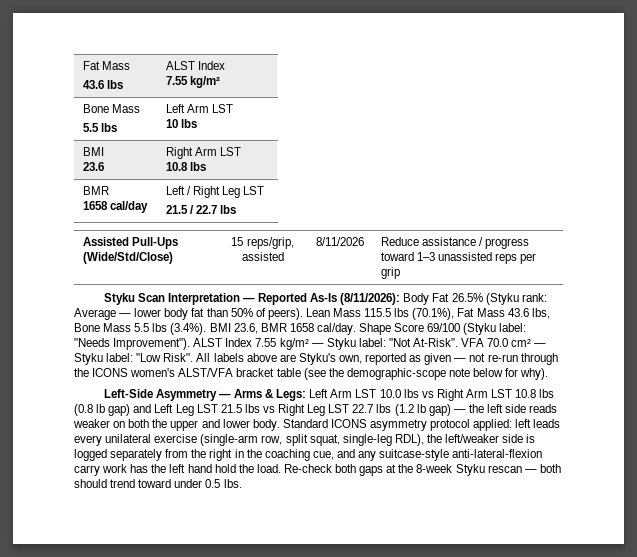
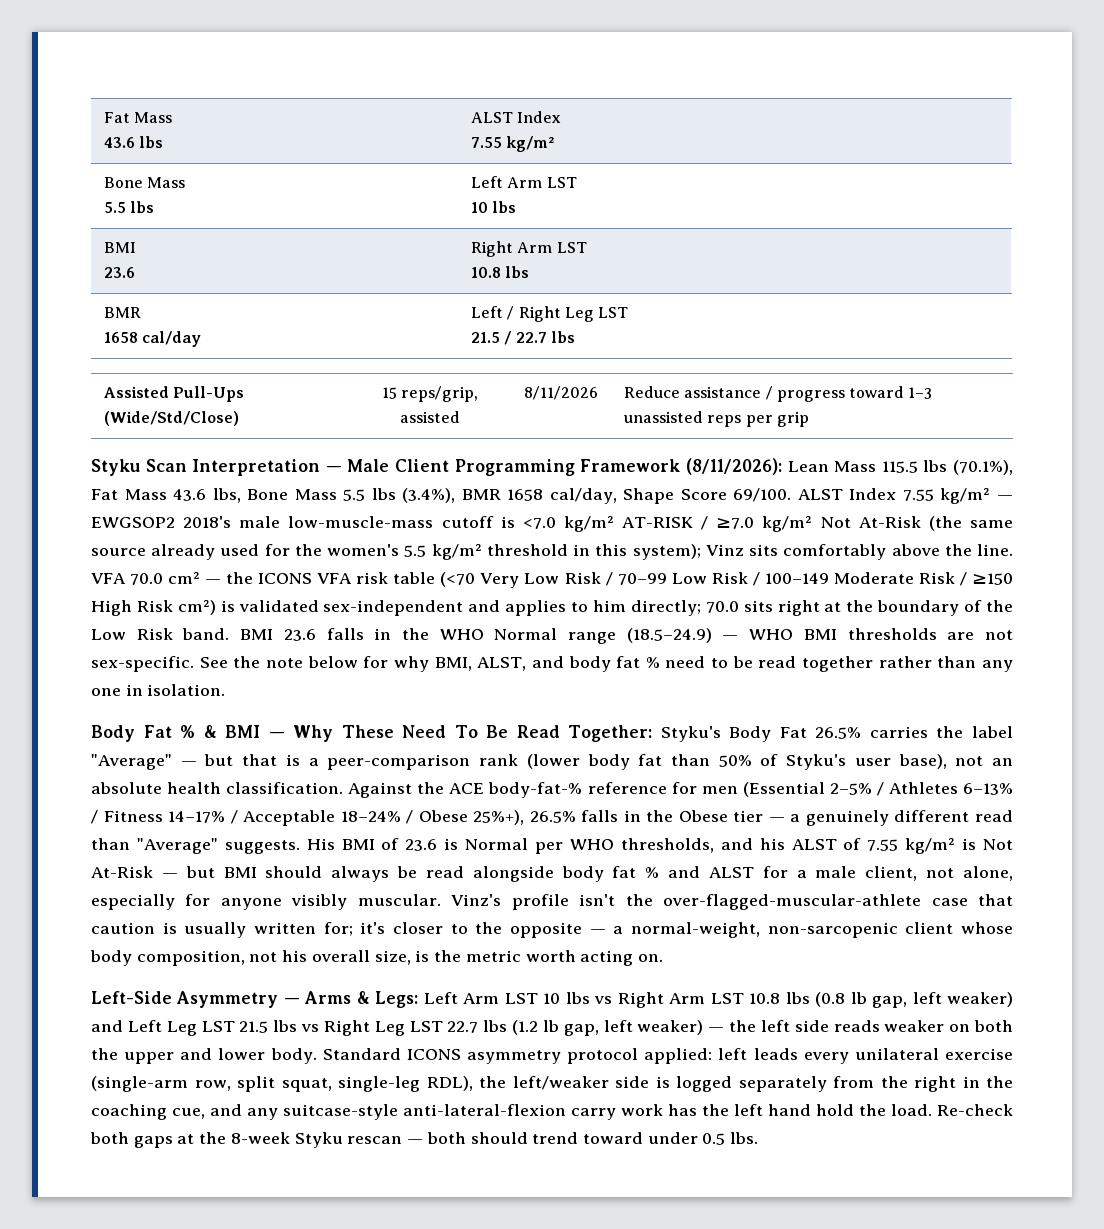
- Styku Scan Interpretation — Reported As-Is (8/11/2026): Body Fat 26.5% (Styku rank: Average — lower body fat than 50% of peers). Lean Mass 115.5 lbs (70.1%), Fat Mass 43.6 lbs, Bone Mass 5.5 lbs (3.4%). BMI 23.6, BMR 1658 cal/day. Shape Score 69/100 (Styku label: "Needs Improvement").
+ Styku Scan Interpretation — Male Client Programming Framework (8/11/2026): Lean Mass 115.5 lbs (70.1%), Fat Mass 43.6 lbs, Bone Mass 5.5 lbs (3.4%), BMR 1658 cal/day, Shape Score 69/100.
- ALST Index 7.55 kg/m² — Styku label: "Not At-Risk". VFA 70.0 cm² — Styku label: "Low Risk". All labels above are Styku's own, reported as given — not re-run through the ICONS women's ALST/VFA bracket table (see the demographic-scope note below for why).
+ ALST Index 7.55 kg/m² — EWGSOP2 2018's male low-muscle-mass cutoff is <7.0 kg/m² AT-RISK / ≥7.0 kg/m² Not At-Risk (the same source already used for the women's 5.5 kg/m² threshold in this system); Vinz sits comfortably above the line. VFA 70.0 cm² — the ICONS VFA risk table (<70 Very Low Risk / 70–99 Low Risk / 100–149 Moderate Risk / ≥150 High Risk cm²) is validated sex-independent and applies to him directly; 70.0 sits right at the boundary of the Low Risk band. BMI 23.6 falls in the WHO Normal range (18.5–24.9) — WHO BMI thresholds are not sex-specific. See the note below for why BMI, ALST, and body fat % need to be read together rather than any one in isolation.
+ Body Fat % & BMI — Why These Need To Be Read Together: Styku's Body Fat 26.5% carries the label "Average" — but that is a peer-comparison rank (lower body fat than 50% of Styku's user base), not an absolute health classification. Against the ACE body-fat-% reference for men (Essential 2–5% / Athletes 6–13% / Fitness 14–17% / Acceptable 18–24% / Obese 25%+), 26.5% falls in the Obese tier — a genuinely different read than "Average" suggests. His BMI of 23.6 is Normal per WHO thresholds, and his ALST of 7.55 kg/m² is Not At-Risk — but BMI should always be read alongside body fat % and ALST for a male client, not alone, especially for anyone visibly muscular. Vinz's profile isn't the over-flagged-muscular-athlete case that caution is usually written for; it's closer to the opposite — a normal-weight, non-sarcopenic client whose body composition, not his overall size, is the metric worth acting on.
- Left-Side Asymmetry — Arms & Legs: Left Arm LST 10.0 lbs vs Right Arm LST 10.8 lbs (0.8 lb gap) and Left Leg LST 21.5 lbs vs Right Leg LST 22.7 lbs (1.2 lb gap) — the left side reads weaker on both the upper and lower body.
+ Left-Side Asymmetry — Arms & Legs: Left Arm LST 10 lbs vs Right Arm LST 10.8 lbs (0.8 lb gap, left weaker) and Left Leg LST 21.5 lbs vs Right Leg LST 22.7 lbs (1.2 lb gap, left weaker) — the left side reads weaker on both the upper and lower body.

